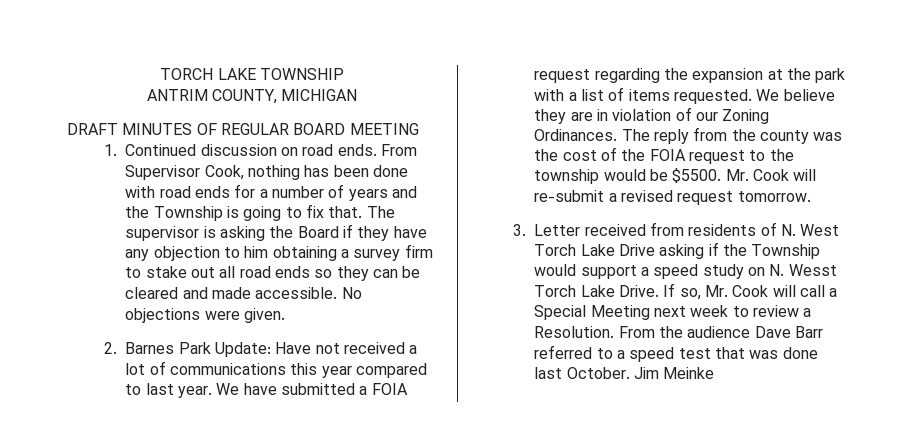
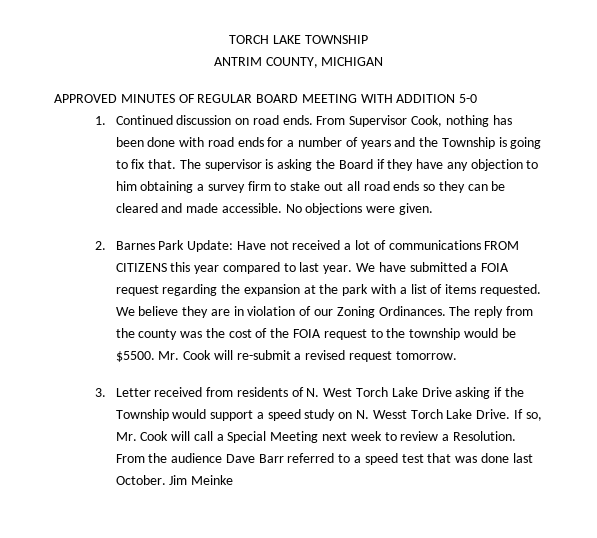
- DRAFT MINUTES OF REGULAR BOARD MEETING
+ APPROVED MINUTES OF REGULAR BOARD MEETING WITH ADDITION 5-0
- 2. Barnes Park Update: Have not received a lot of communications this year compared to last year.
+ 2. Barnes Park Update: Have not received a lot of communications FROM CITIZENS this year compared to last year.

